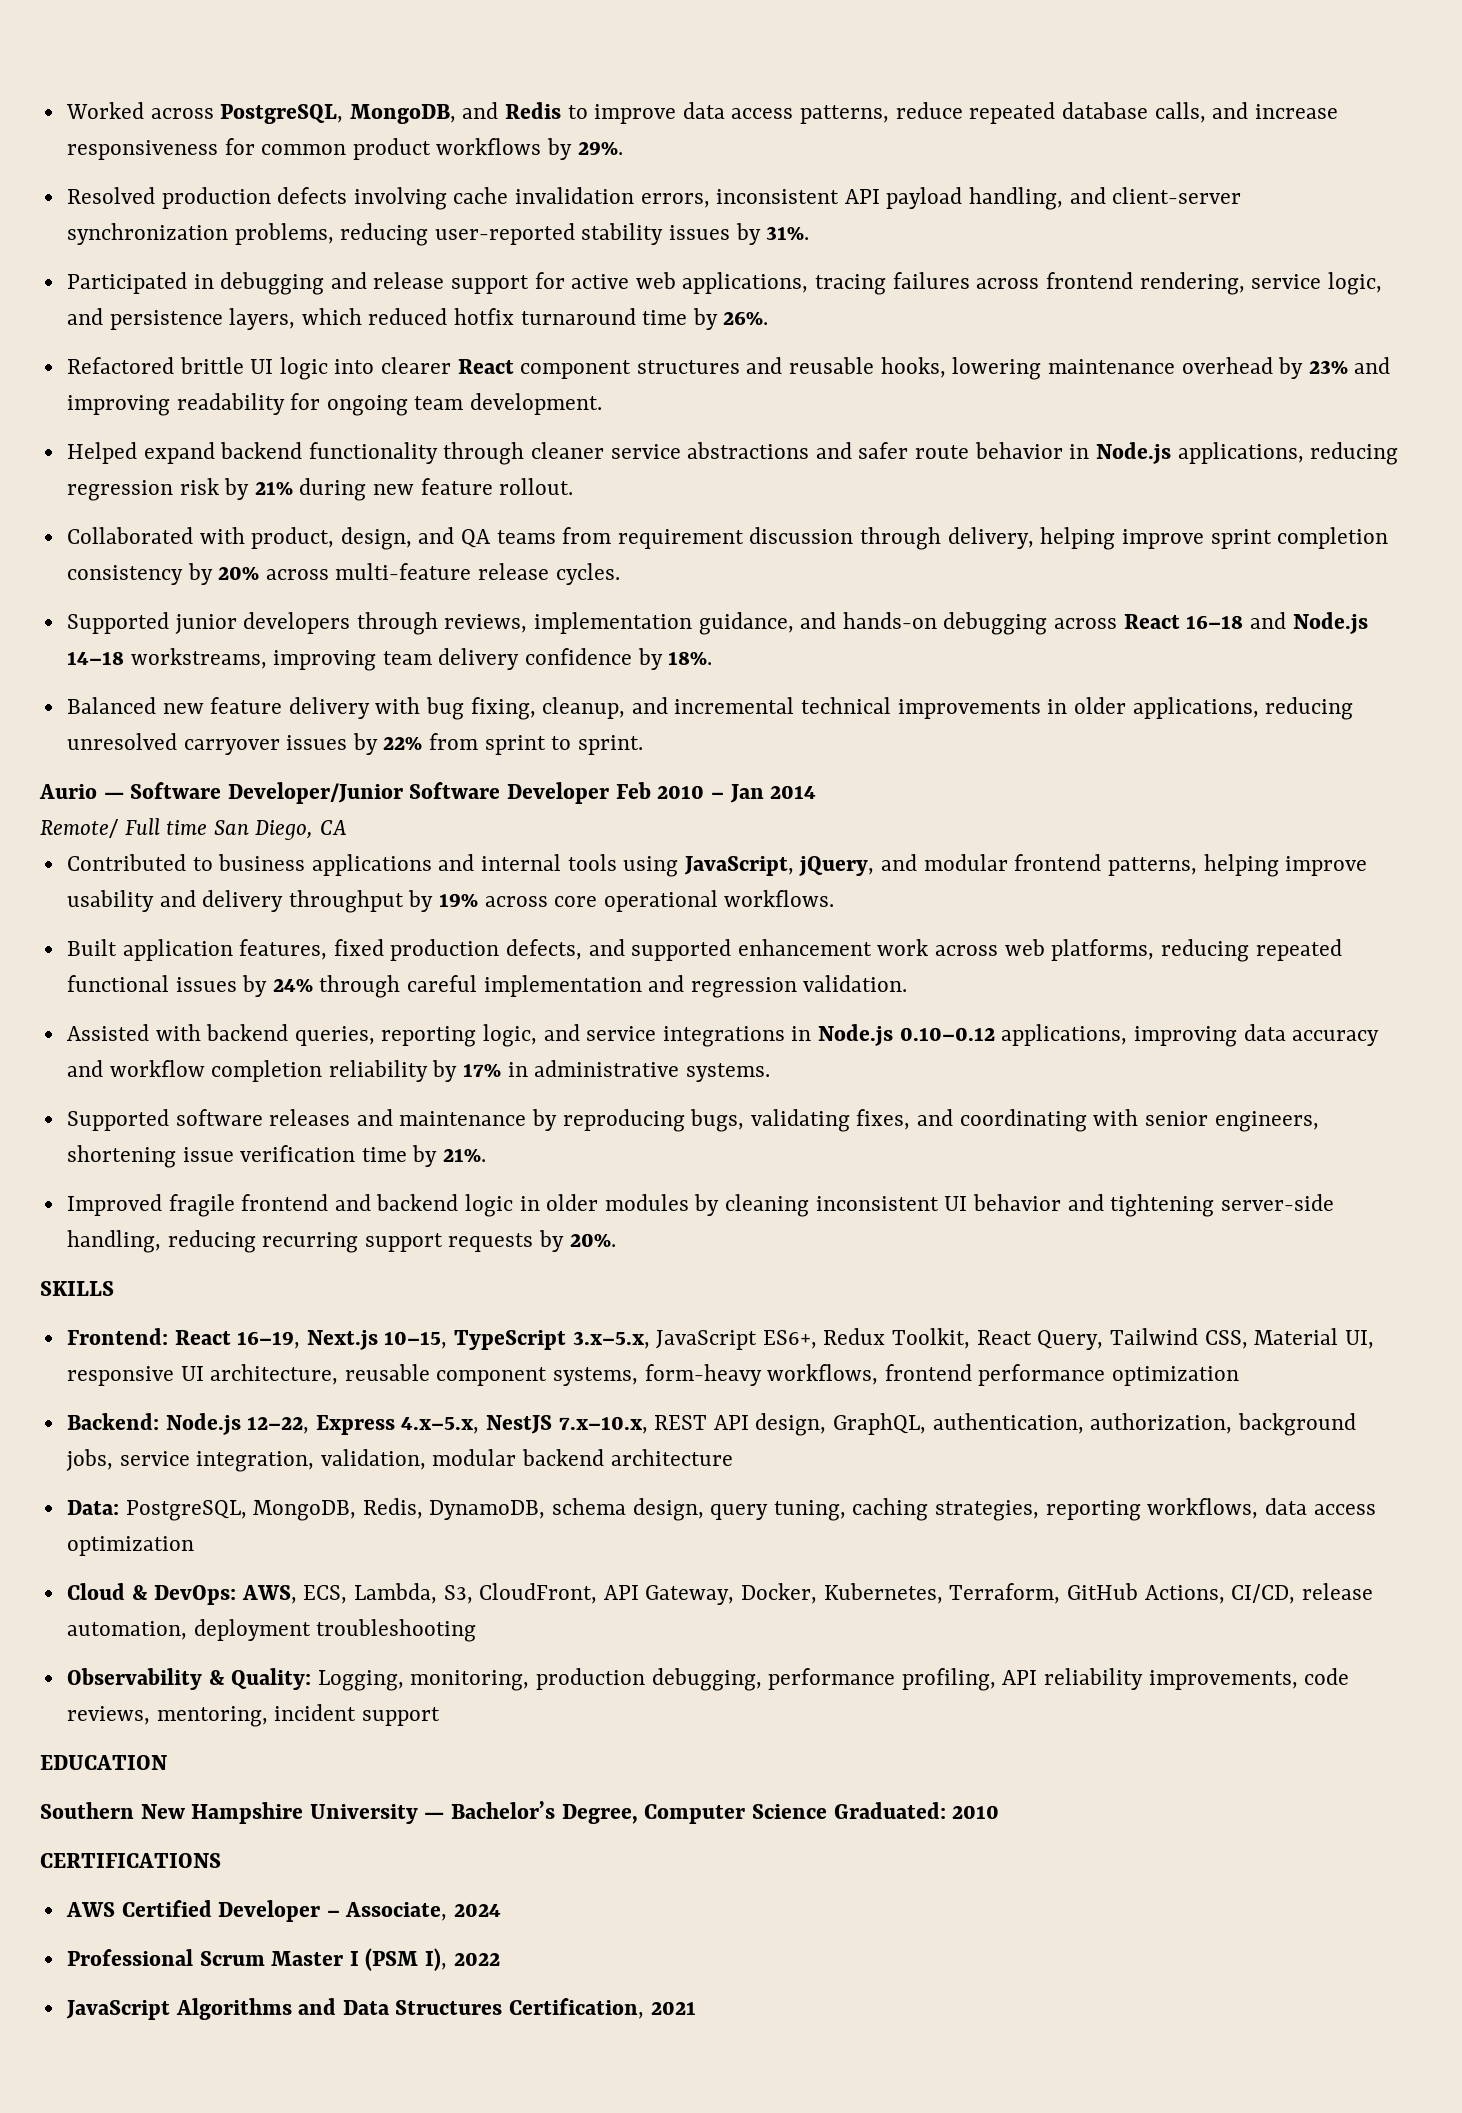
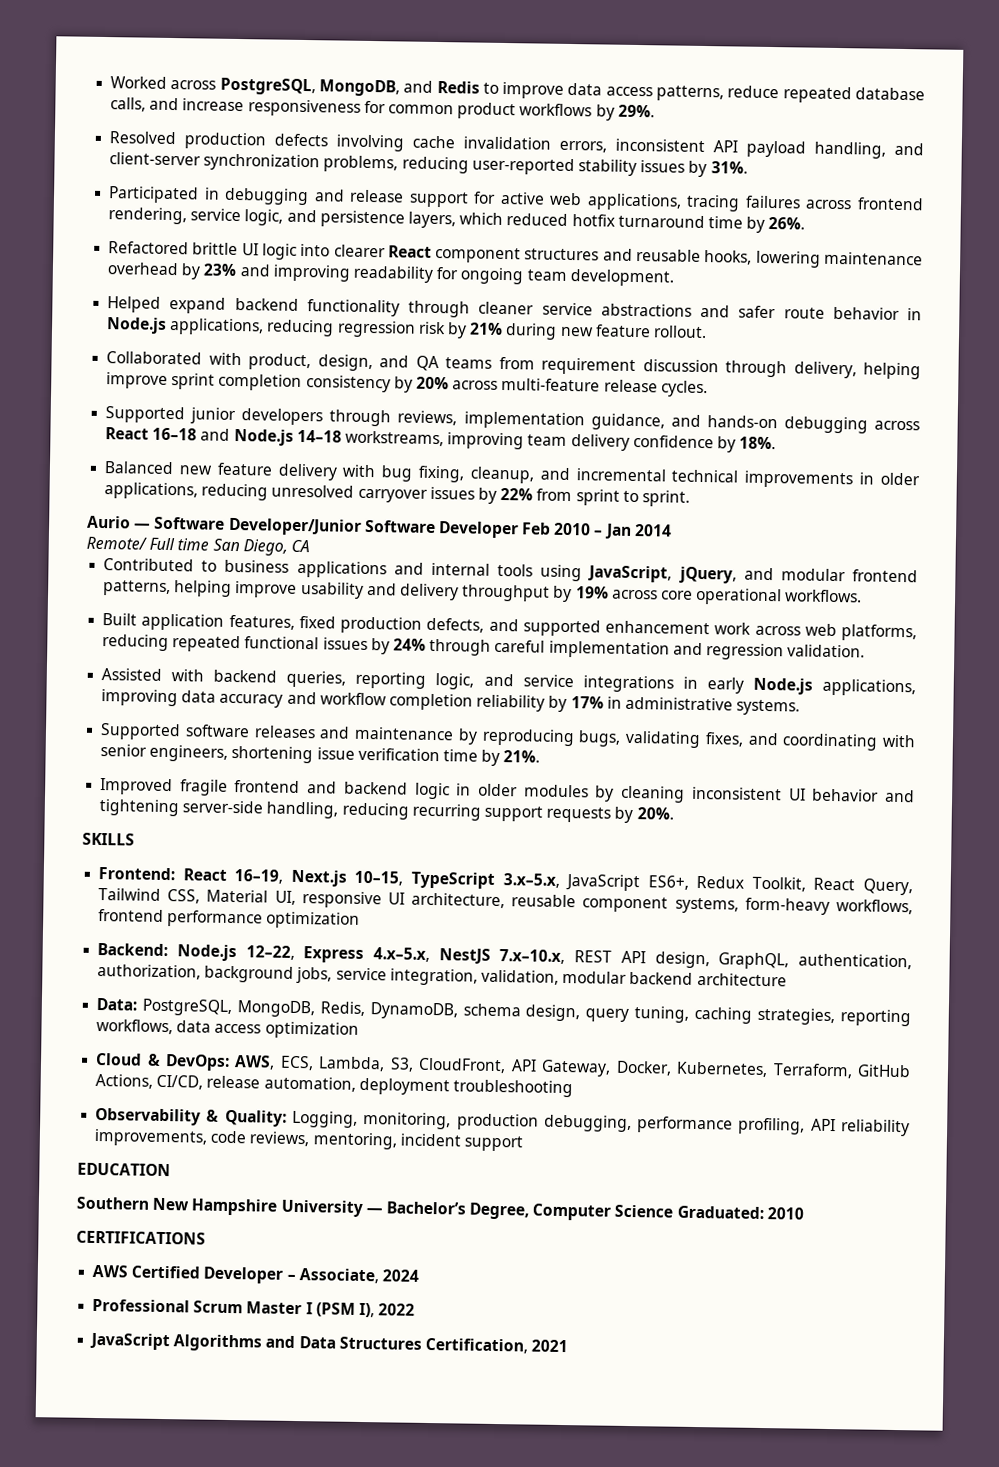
- Assisted with backend queries, reporting logic, and service integrations in Node.js 0.10–0.12 applications, improving data accuracy and workflow completion reliability by 17% in administrative systems.
+ Assisted with backend queries, reporting logic, and service integrations in early Node.js applications, improving data accuracy and workflow completion reliability by 17% in administrative systems.

